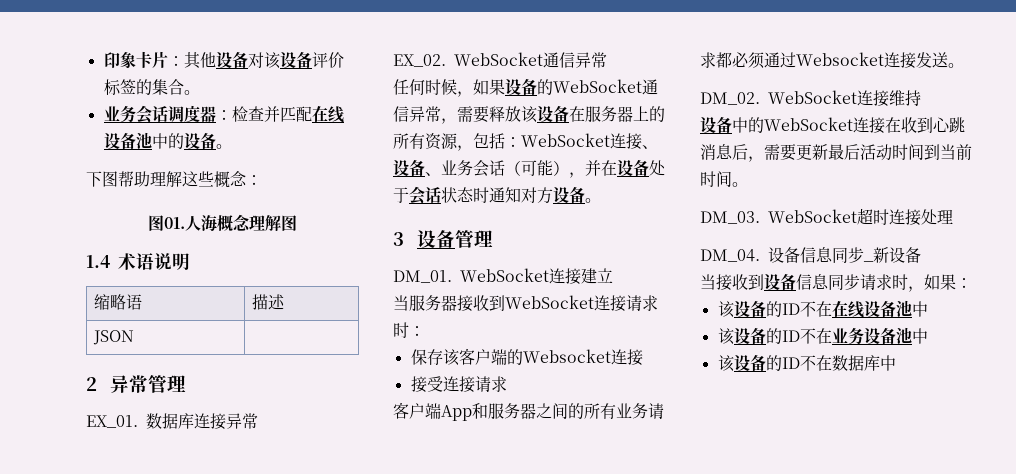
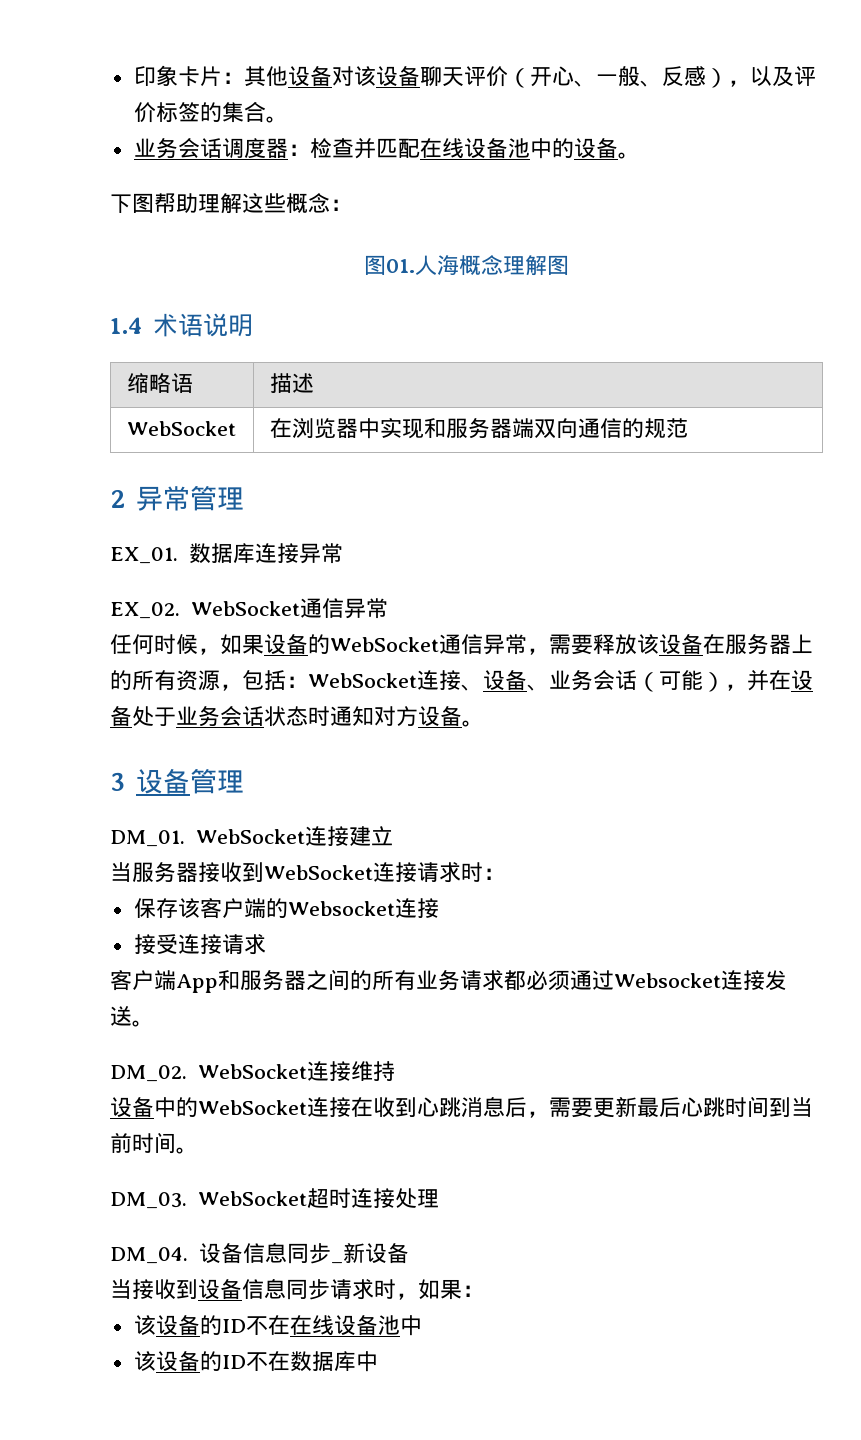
- 印象卡片：其他设备对该设备评价标签的集合。
+ 印象卡片：其他设备对该设备聊天评价（开心、一般、反感），以及评价标签的集合。
- JSON |
+ WebSocket | 在浏览器中实现和服务器端双向通信的规范
- 任何时候，如果设备的WebSocket通信异常，需要释放该设备在服务器上的所有资源，包括：WebSocket连接、设备、业务会话（可能），并在设备处于会话状态时通知对方设备。
+ 任何时候，如果设备的WebSocket通信异常，需要释放该设备在服务器上的所有资源，包括：WebSocket连接、设备、业务会话（可能），并在设备处于业务会话状态时通知对方设备。
- 设备中的WebSocket连接在收到心跳消息后，需要更新最后活动时间到当前时间。
+ 设备中的WebSocket连接在收到心跳消息后，需要更新最后心跳时间到当前时间。
- 该设备的ID不在业务设备池中

